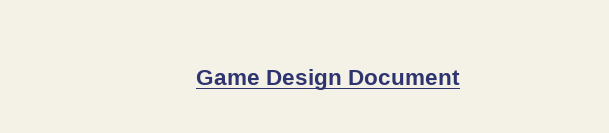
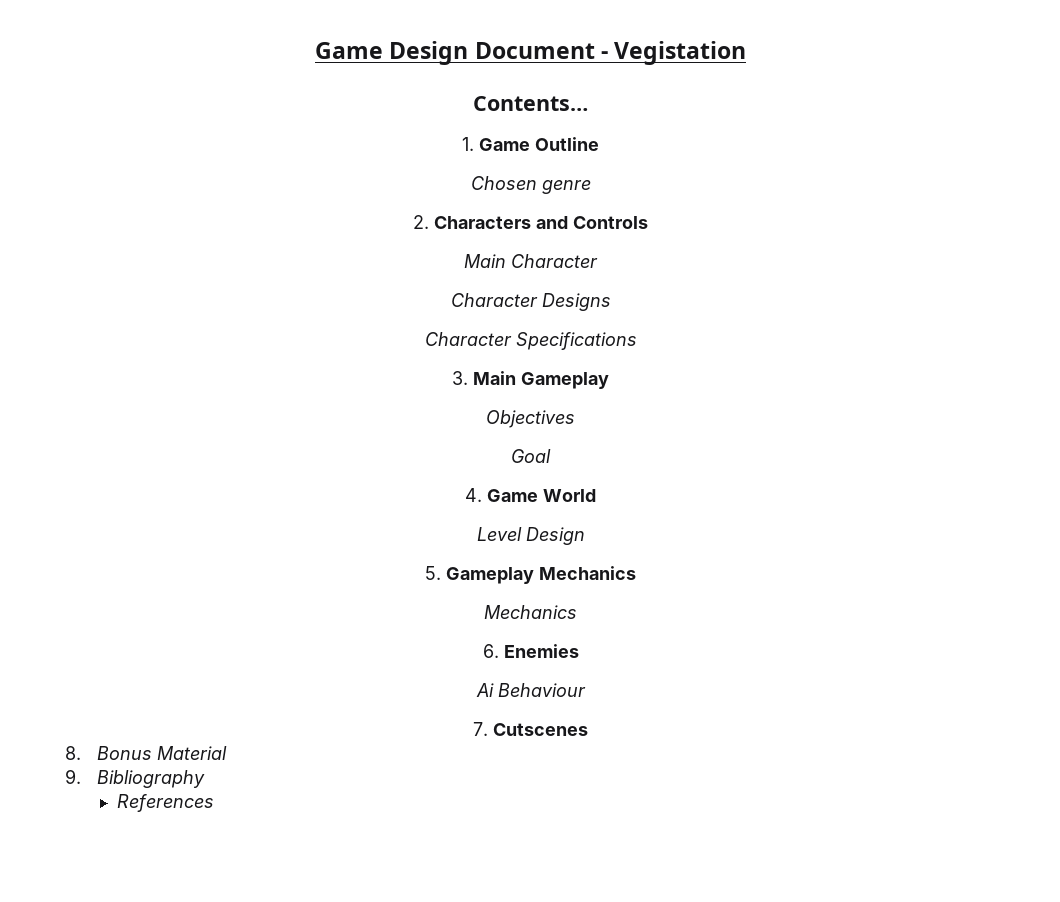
- Game Design Document
+ Game Design Document - Vegistation
+ Contents…
+ 1. Game Outline
+ Chosen genre
+ 2. Characters and Controls
+ Main Character
+ Character Designs
+ Character Specifications
+ 3. Main Gameplay
+ Objectives
+ Goal
+ 4. Game World
+ Level Design
+ 5. Gameplay Mechanics
+ Mechanics
+ 6. Enemies
+ Ai Behaviour
+ 7. Cutscenes
+ 8. Bonus Material
+ 9. Bibliography
+ References

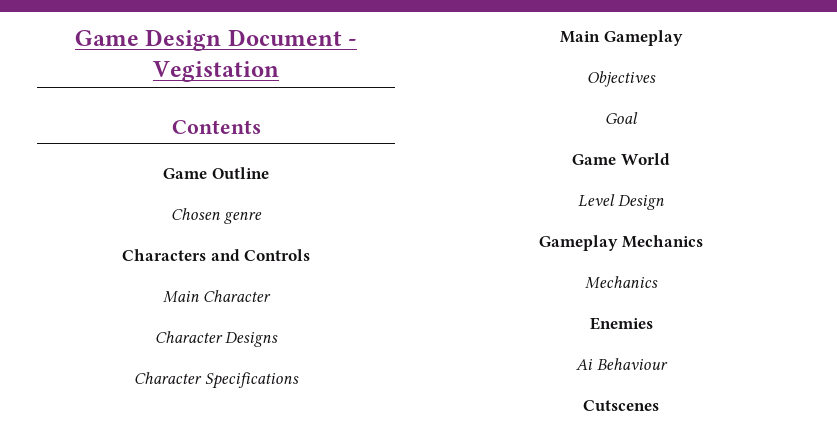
- Contents…
- 1. Game Outline
+ Contents
+ Game Outline
- 2. Characters and Controls
+ Characters and Controls
- 3. Main Gameplay
+ Main Gameplay
- 4. Game World
+ Game World
- 5. Gameplay Mechanics
+ Gameplay Mechanics
- 6. Enemies
+ Enemies
- 7. Cutscenes
+ Cutscenes
- 8. Bonus Material
- 9. Bibliography
- References

